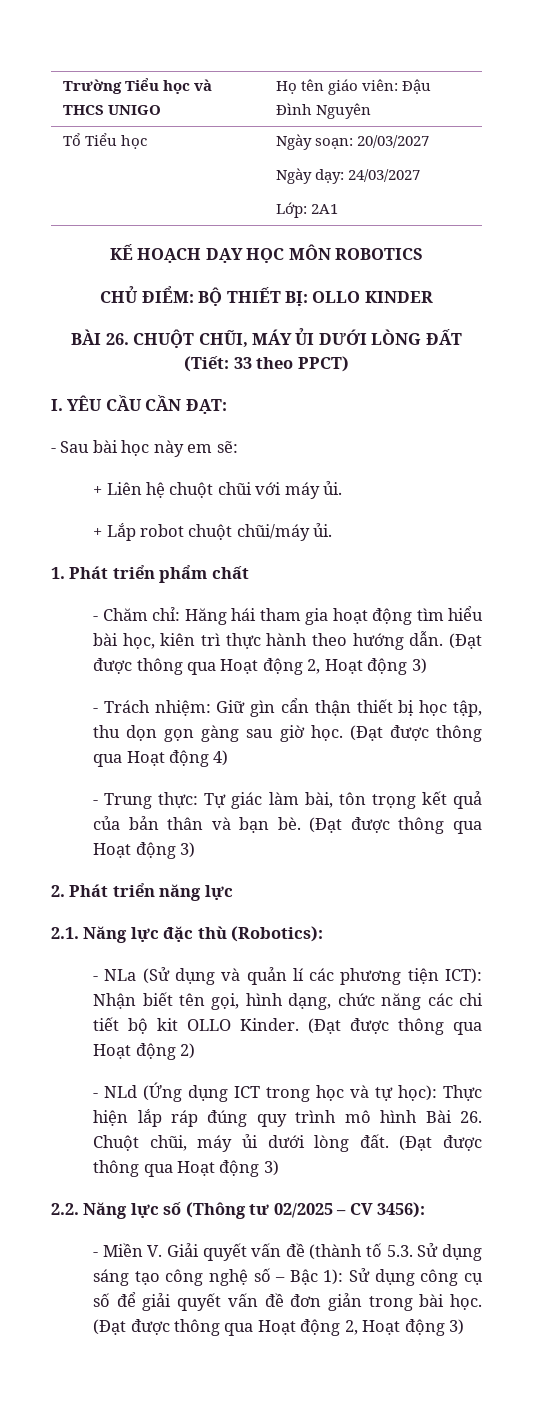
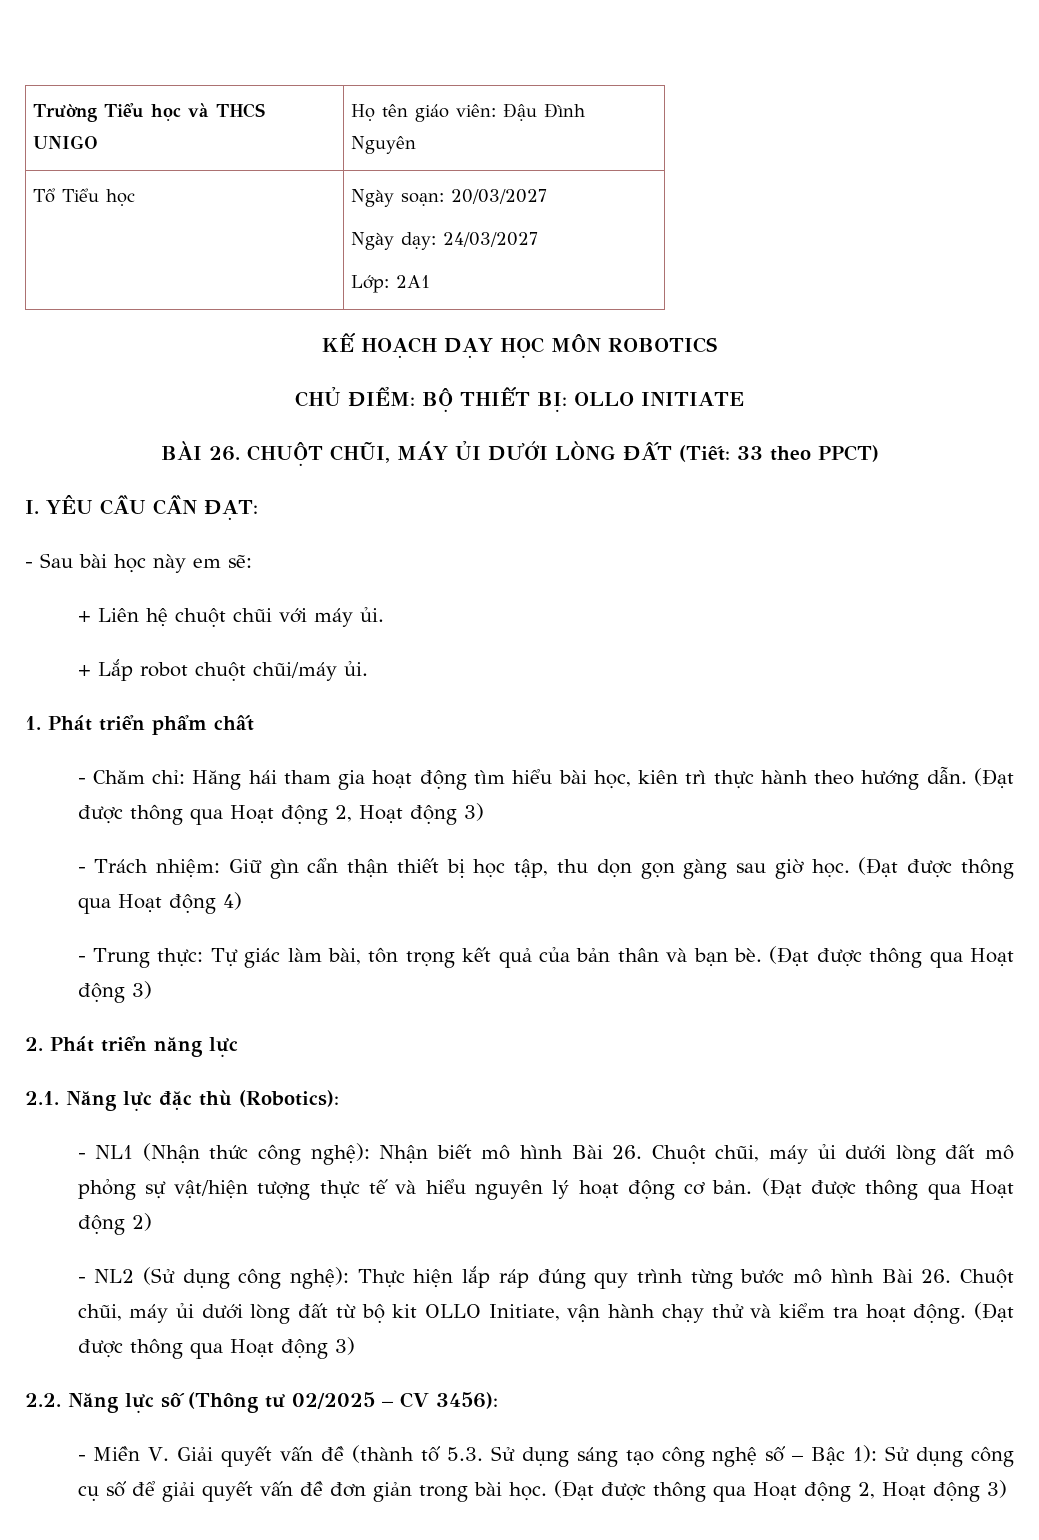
- CHỦ ĐIỂM: BỘ THIẾT BỊ: OLLO KINDER
+ CHỦ ĐIỂM: BỘ THIẾT BỊ: OLLO INITIATE
- - NLa (Sử dụng và quản lí các phương tiện ICT): Nhận biết tên gọi, hình dạng, chức năng các chi tiết bộ kit OLLO Kinder. (Đạt được thông qua Hoạt động 2)
- - NLd (Ứng dụng ICT trong học và tự học): Thực hiện lắp ráp đúng quy trình mô hình Bài 26. Chuột chũi, máy ủi dưới lòng đất.
+ - NL1 (Nhận thức công nghệ): Nhận biết mô hình Bài 26. Chuột chũi, máy ủi dưới lòng đất mô phỏng sự vật/hiện tượng thực tế và hiểu nguyên lý hoạt động cơ bản. (Đạt được thông qua Hoạt động 2)
+ - NL2 (Sử dụng công nghệ): Thực hiện lắp ráp đúng quy trình từng bước mô hình Bài 26. Chuột chũi, máy ủi dưới lòng đất từ bộ kit OLLO Initiate, vận hành chạy thử và kiểm tra hoạt động.

